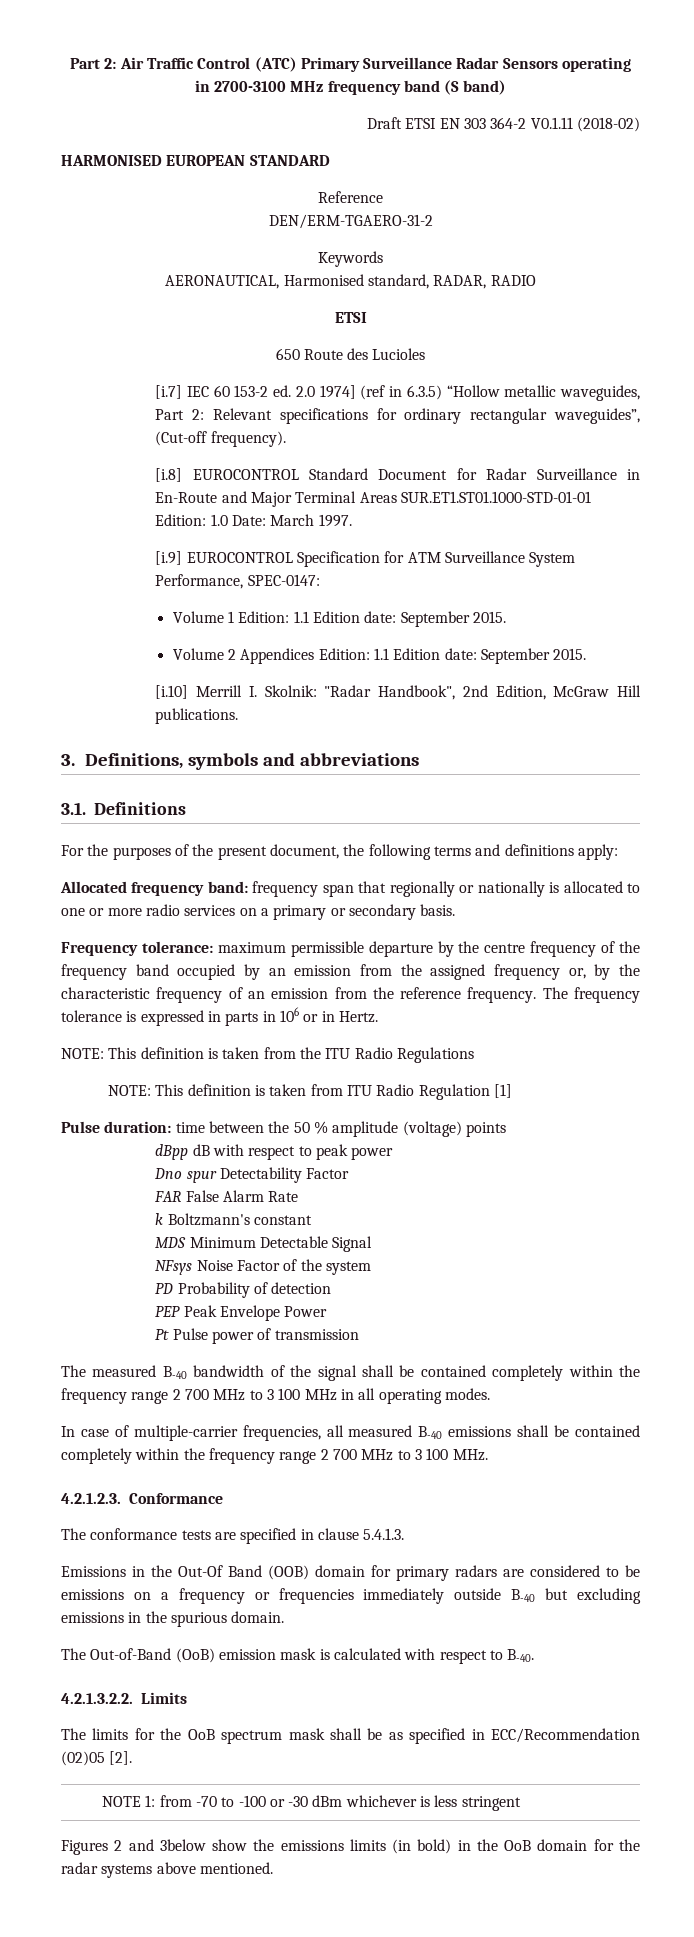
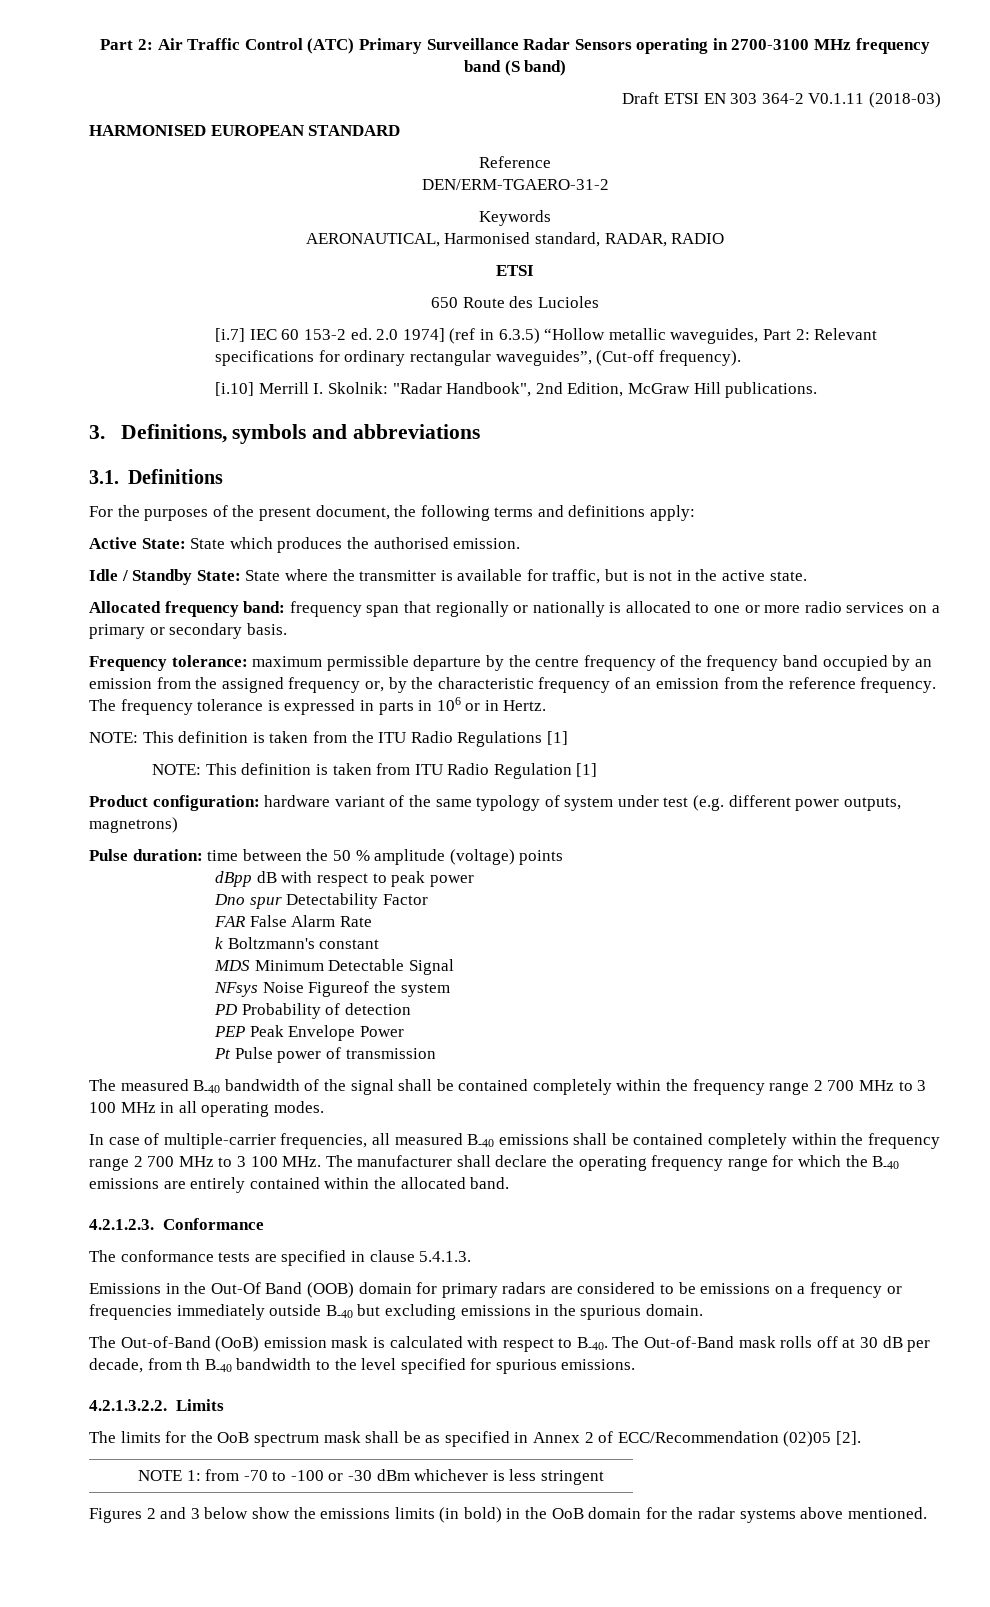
- Draft ETSI EN 303 364-2 V0.1.11 (2018-02)
+ Draft ETSI EN 303 364-2 V0.1.11 (2018-03)
- [i.8] EUROCONTROL Standard Document for Radar Surveillance in En-Route and Major Terminal Areas SUR.ET1.ST01.1000-STD-01-01 Edition: 1.0 Date: March 1997.
- [i.9] EUROCONTROL Specification for ATM Surveillance System Performance, SPEC-0147:
- Volume 1 Edition: 1.1 Edition date: September 2015.
- Volume 2 Appendices Edition: 1.1 Edition date: September 2015.
+ Active State: State which produces the authorised emission.
+ Idle / Standby State: State where the transmitter is available for traffic, but is not in the active state.
- NOTE: This definition is taken from the ITU Radio Regulations
+ NOTE: This definition is taken from the ITU Radio Regulations [1]
+ Product configuration: hardware variant of the same typology of system under test (e.g. different power outputs, magnetrons)
- NFsys Noise Factor of the system
+ NFsys Noise Figureof the system
- In case of multiple-carrier frequencies, all measured B-40 emissions shall be contained completely within the frequency range 2 700 MHz to 3 100 MHz.
+ In case of multiple-carrier frequencies, all measured B-40 emissions shall be contained completely within the frequency range 2 700 MHz to 3 100 MHz. The manufacturer shall declare the operating frequency range for which the B-40 emissions are entirely contained within the allocated band.
+ The Out-of-Band mask rolls off at 30 dB per decade, from th B-40 bandwidth to the level specified for spurious emissions.
- The limits for the OoB spectrum mask shall be as specified in ECC/Recommendation (02)05 [2].
+ The limits for the OoB spectrum mask shall be as specified in Annex 2 of ECC/Recommendation (02)05 [2].
- Figures 2 and 3below show the emissions limits (in bold) in the OoB domain for the radar systems above mentioned.
+ Figures 2 and 3 below show the emissions limits (in bold) in the OoB domain for the radar systems above mentioned.

